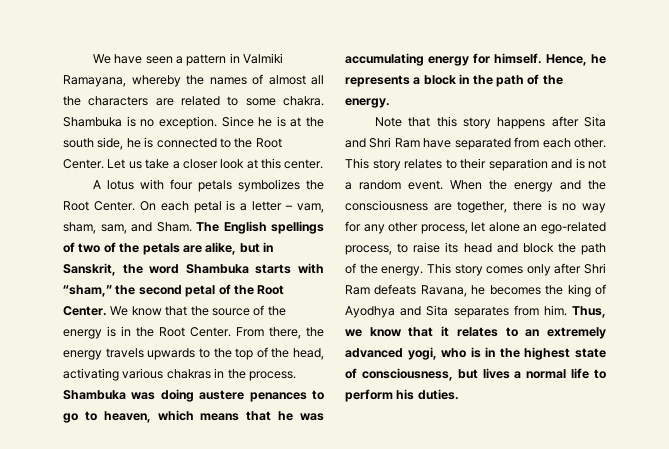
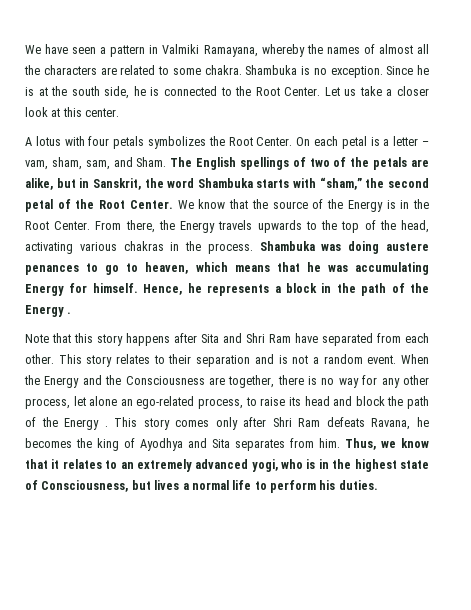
- We know that the source of the energy is in the Root Center.
+ We know that the source of the Energy is in the Root Center.
- From there, the energy travels upwards to the top of the head, activating various chakras in the process.
+ From there, the Energy travels upwards to the top of the head, activating various chakras in the process.
- Shambuka was doing austere penances to go to heaven, which means that he was accumulating energy for himself.
+ Shambuka was doing austere penances to go to heaven, which means that he was accumulating Energy for himself.
- Hence, he represents a block in the path of the energy.
+ Hence, he represents a block in the path of the Energy .
- When the energy and the consciousness are together, there is no way for any other process, let alone an ego-related process, to raise its head and block the path of the energy.
+ When the Energy and the Consciousness are together, there is no way for any other process, let alone an ego-related process, to raise its head and block the path of the Energy .
- Thus, we know that it relates to an extremely advanced yogi, who is in the highest state of consciousness, but lives a normal life to perform his duties.
+ Thus, we know that it relates to an extremely advanced yogi, who is in the highest state of Consciousness, but lives a normal life to perform his duties.

